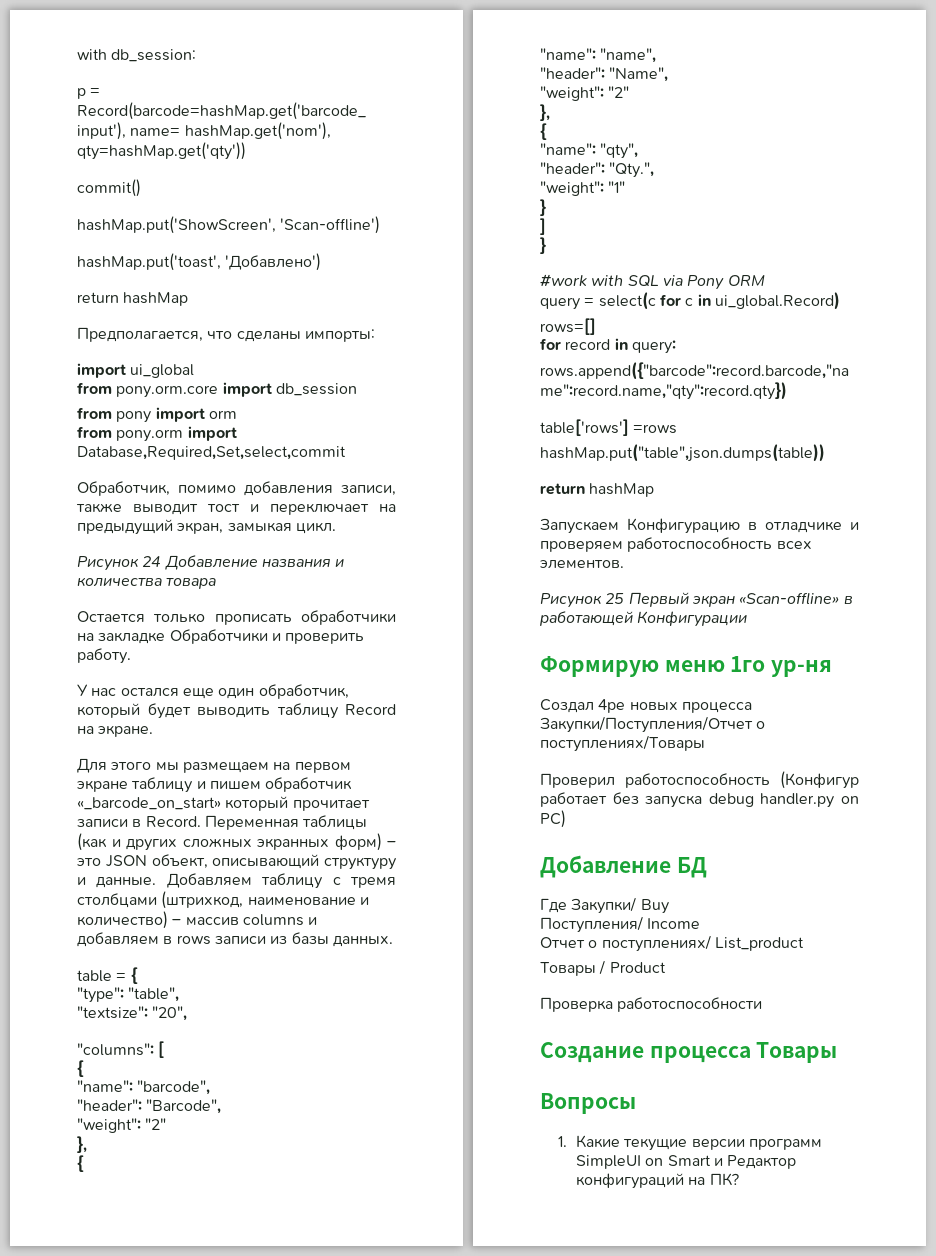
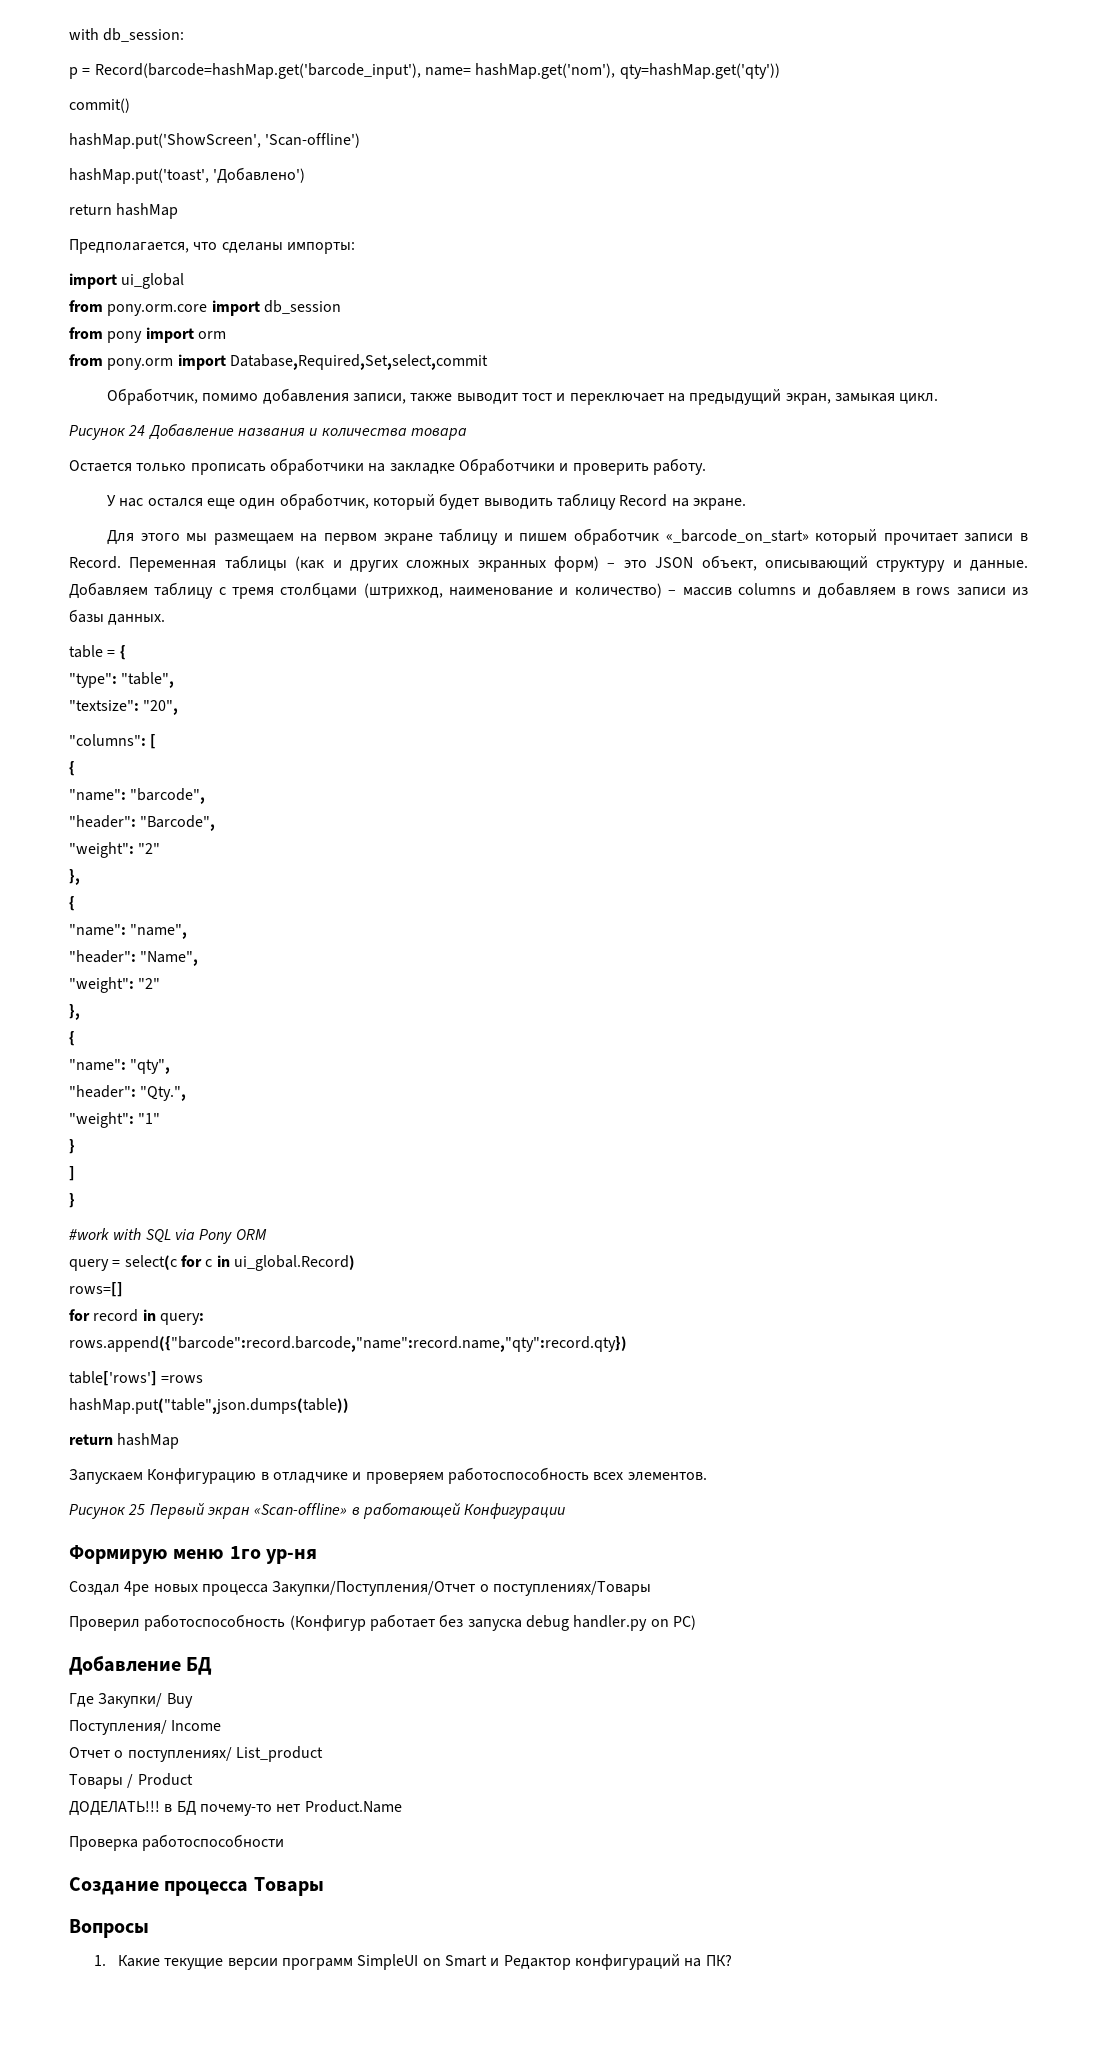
+ ДОДЕЛАТЬ!!! в БД почему-то нет Product.Name

